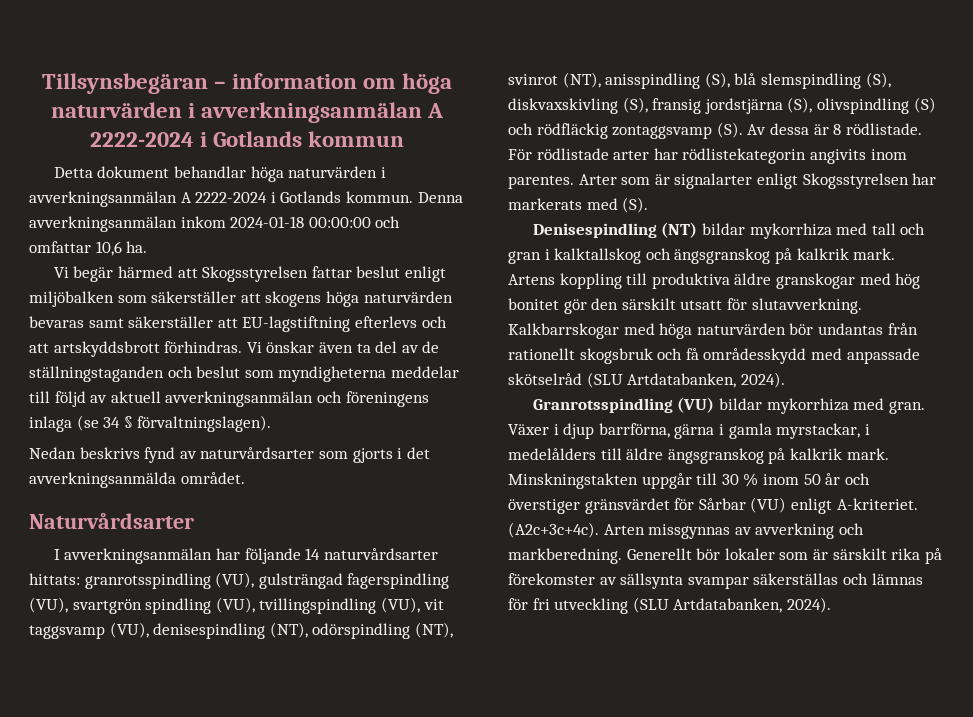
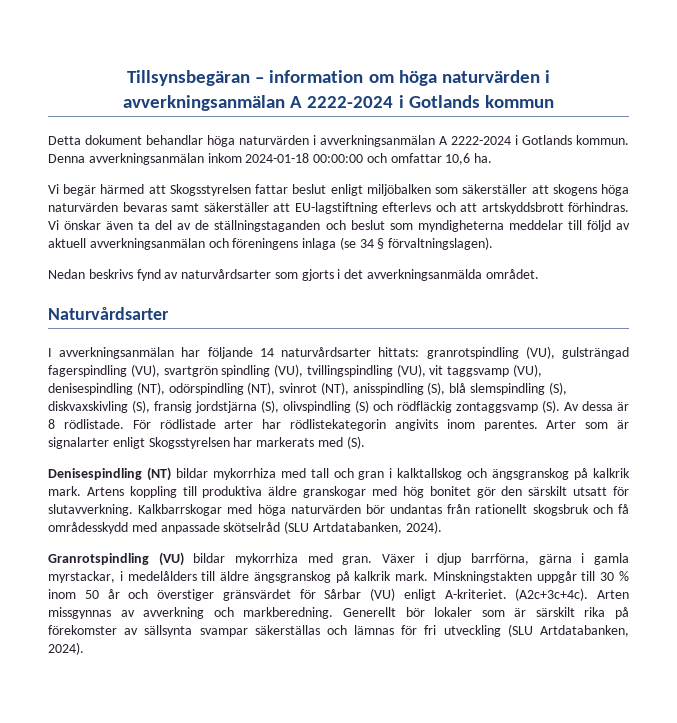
- I avverkningsanmälan har följande 14 naturvårdsarter hittats: granrotsspindling (VU), gulsträngad fagerspindling (VU), svartgrön spindling (VU), tvillingspindling (VU), vit taggsvamp (VU), denisespindling (NT), odörspindling (NT), svinrot (NT), anisspindling (S), blå slemspindling (S), diskvaxskivling (S), fransig jordstjärna (S), olivspindling (S) och rödfläckig zontaggsvamp (S). Av dessa är 8 rödlistade.
+ I avverkningsanmälan har följande 14 naturvårdsarter hittats: granrotspindling (VU), gulsträngad fagerspindling (VU), svartgrön spindling (VU), tvillingspindling (VU), vit taggsvamp (VU), denisespindling (NT), odörspindling (NT), svinrot (NT), anisspindling (S), blå slemspindling (S), diskvaxskivling (S), fransig jordstjärna (S), olivspindling (S) och rödfläckig zontaggsvamp (S). Av dessa är 8 rödlistade.
- Granrotsspindling (VU) bildar mykorrhiza med gran.
+ Granrotspindling (VU) bildar mykorrhiza med gran.

